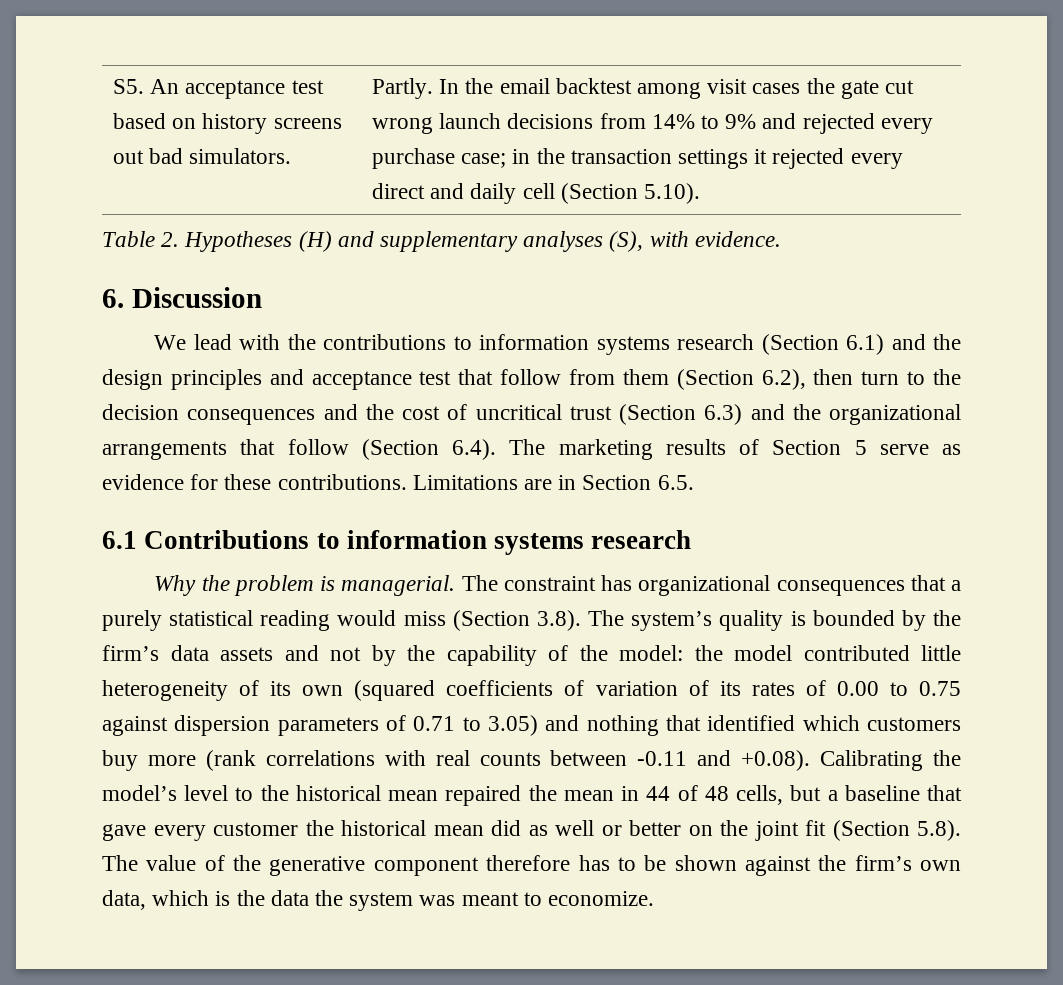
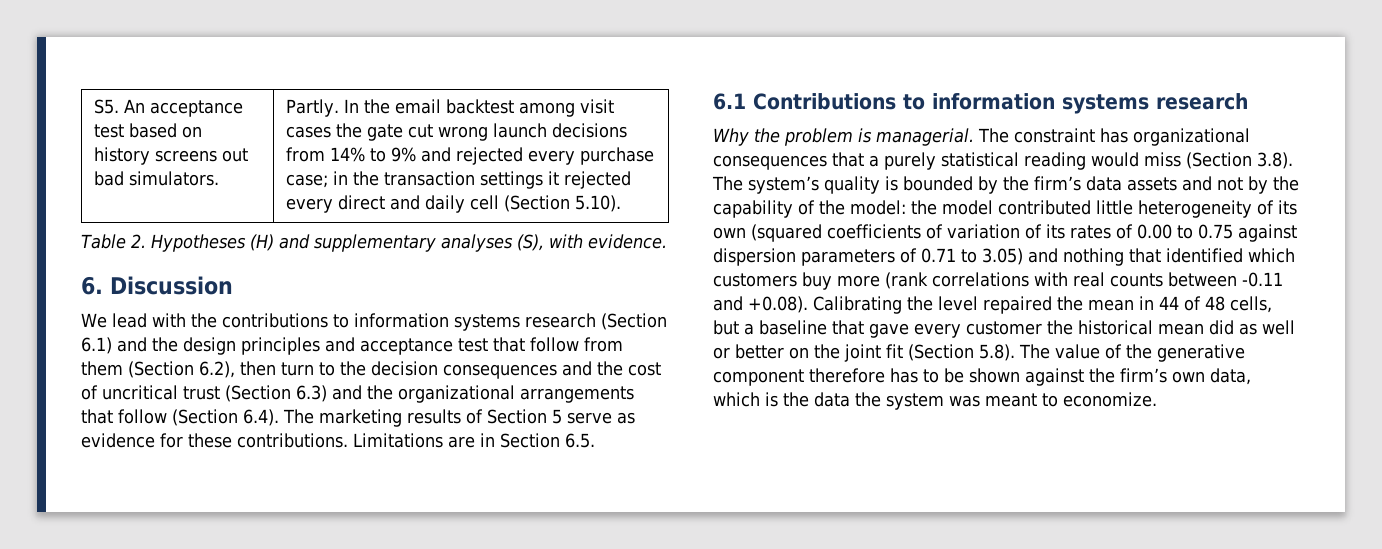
- the model contributed little heterogeneity of its own (squared coefficients of variation of its rates of 0.00 to 0.75 against dispersion parameters of 0.71 to 3.05) and nothing that identified which customers buy more (rank correlations with real counts between -0.11 and +0.08). Calibrating the model’s level to the historical mean repaired the mean in 44 of 48 cells, but a baseline that gave every customer the historical mean did as well or better on the joint fit (Section 5.8). The value of the generative component therefore has to be shown against the firm’s own data, which is the data the system was meant to economize.
+ the model contributed little heterogeneity of its own (squared coefficients of variation of its rates of 0.00 to 0.75 against dispersion parameters of 0.71 to 3.05) and nothing that identified which customers buy more (rank correlations with real counts between -0.11 and +0.08). Calibrating the level repaired the mean in 44 of 48 cells, but a baseline that gave every customer the historical mean did as well or better on the joint fit (Section 5.8). The value of the generative component therefore has to be shown against the firm’s own data, which is the data the system was meant to economize.

